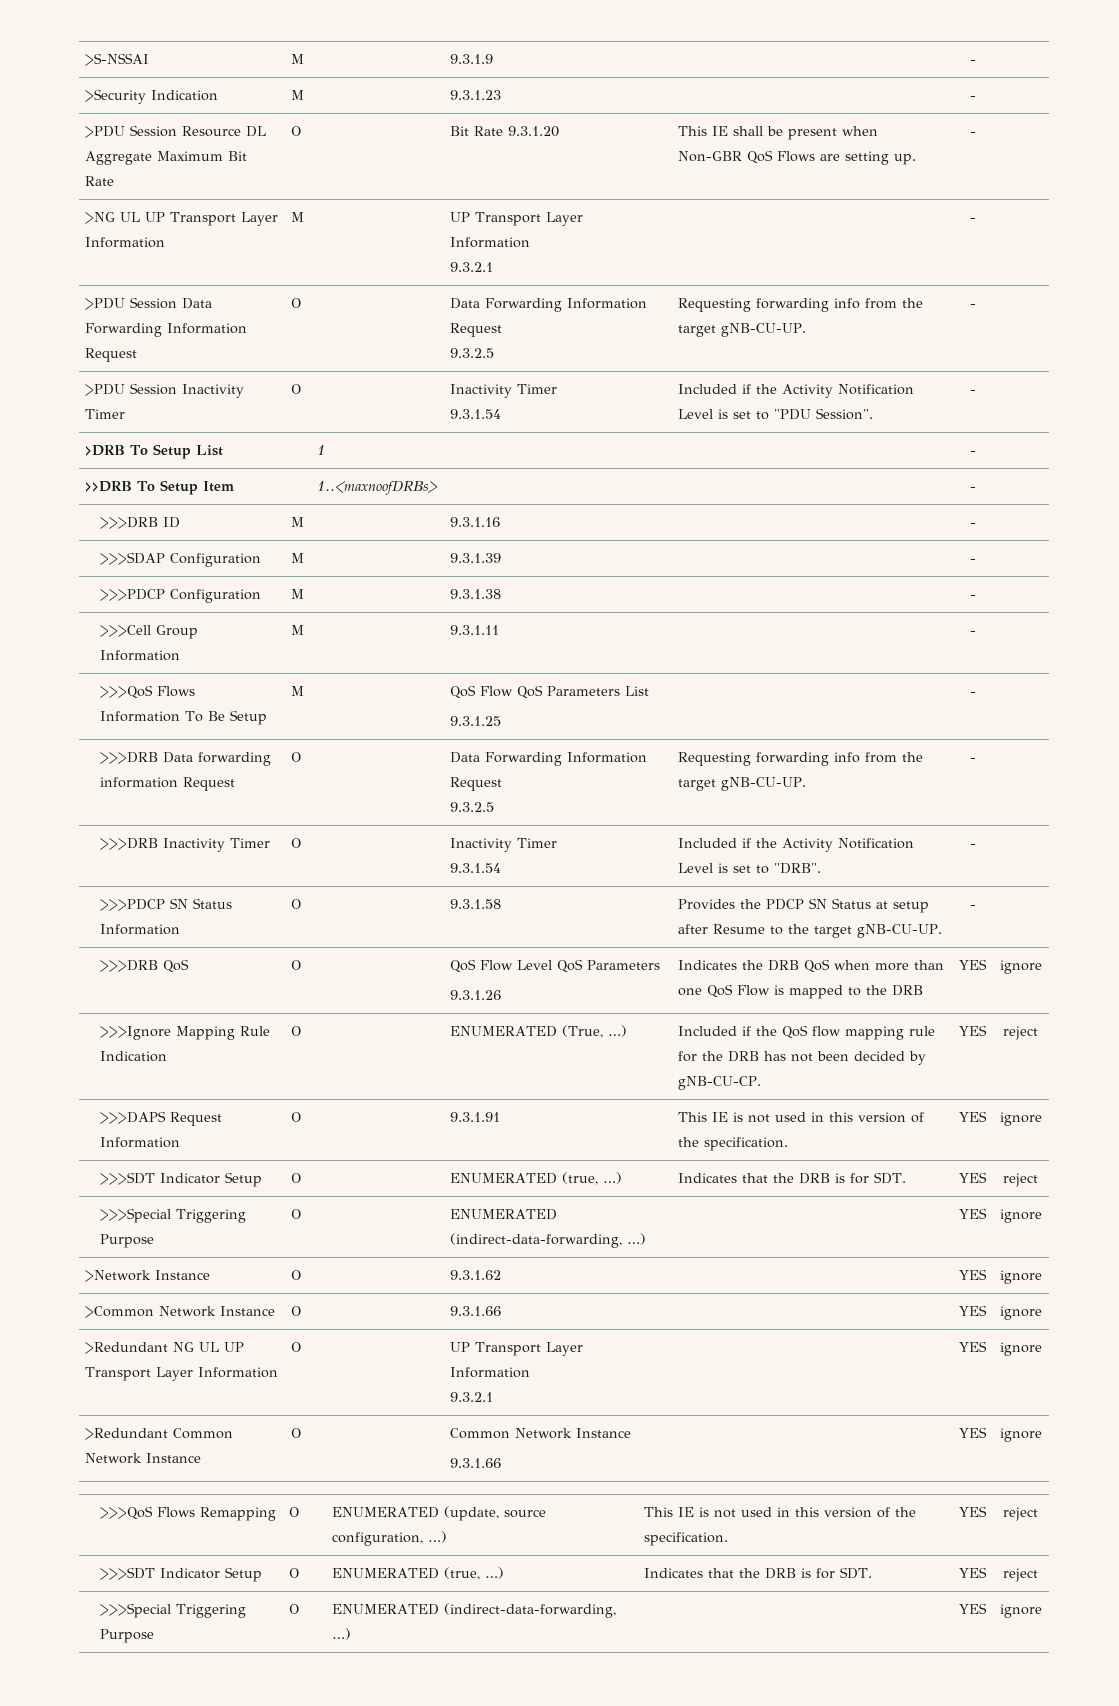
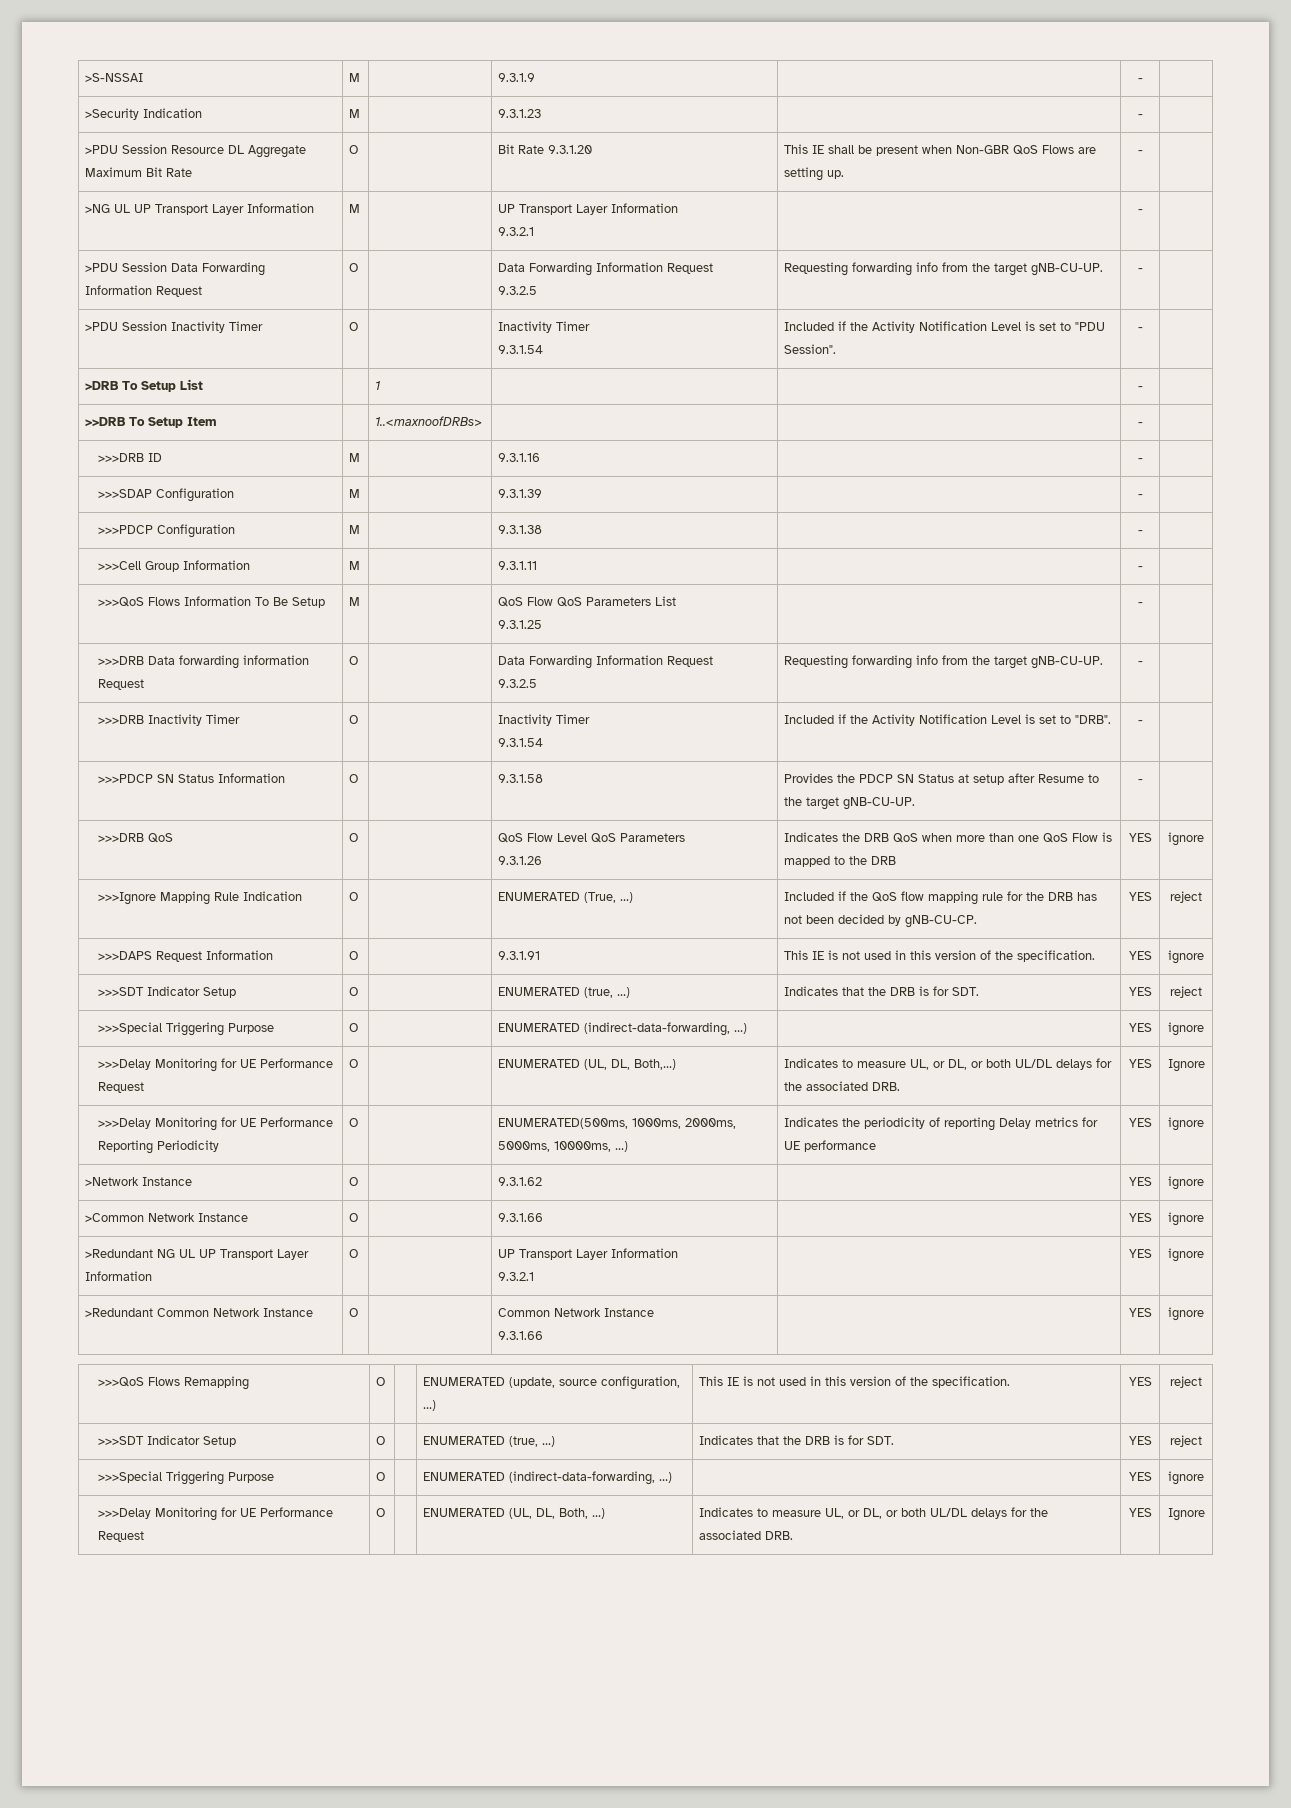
+ >>>Delay Monitoring for UE Performance Request | O | | ENUMERATED (UL, DL, Both,…) | Indicates to measure UL, or DL, or both UL/DL delays for the associated DRB. | YES | Ignore
+ >>>Delay Monitoring for UE Performance Reporting Periodicity | O | | ENUMERATED(500ms, 1000ms, 2000ms, 5000ms, 10000ms, …) | Indicates the periodicity of reporting Delay metrics for UE performance | YES | ignore
+ >>>Delay Monitoring for UE Performance Request | O | | ENUMERATED (UL, DL, Both, …) | Indicates to measure UL, or DL, or both UL/DL delays for the associated DRB. | YES | Ignore

